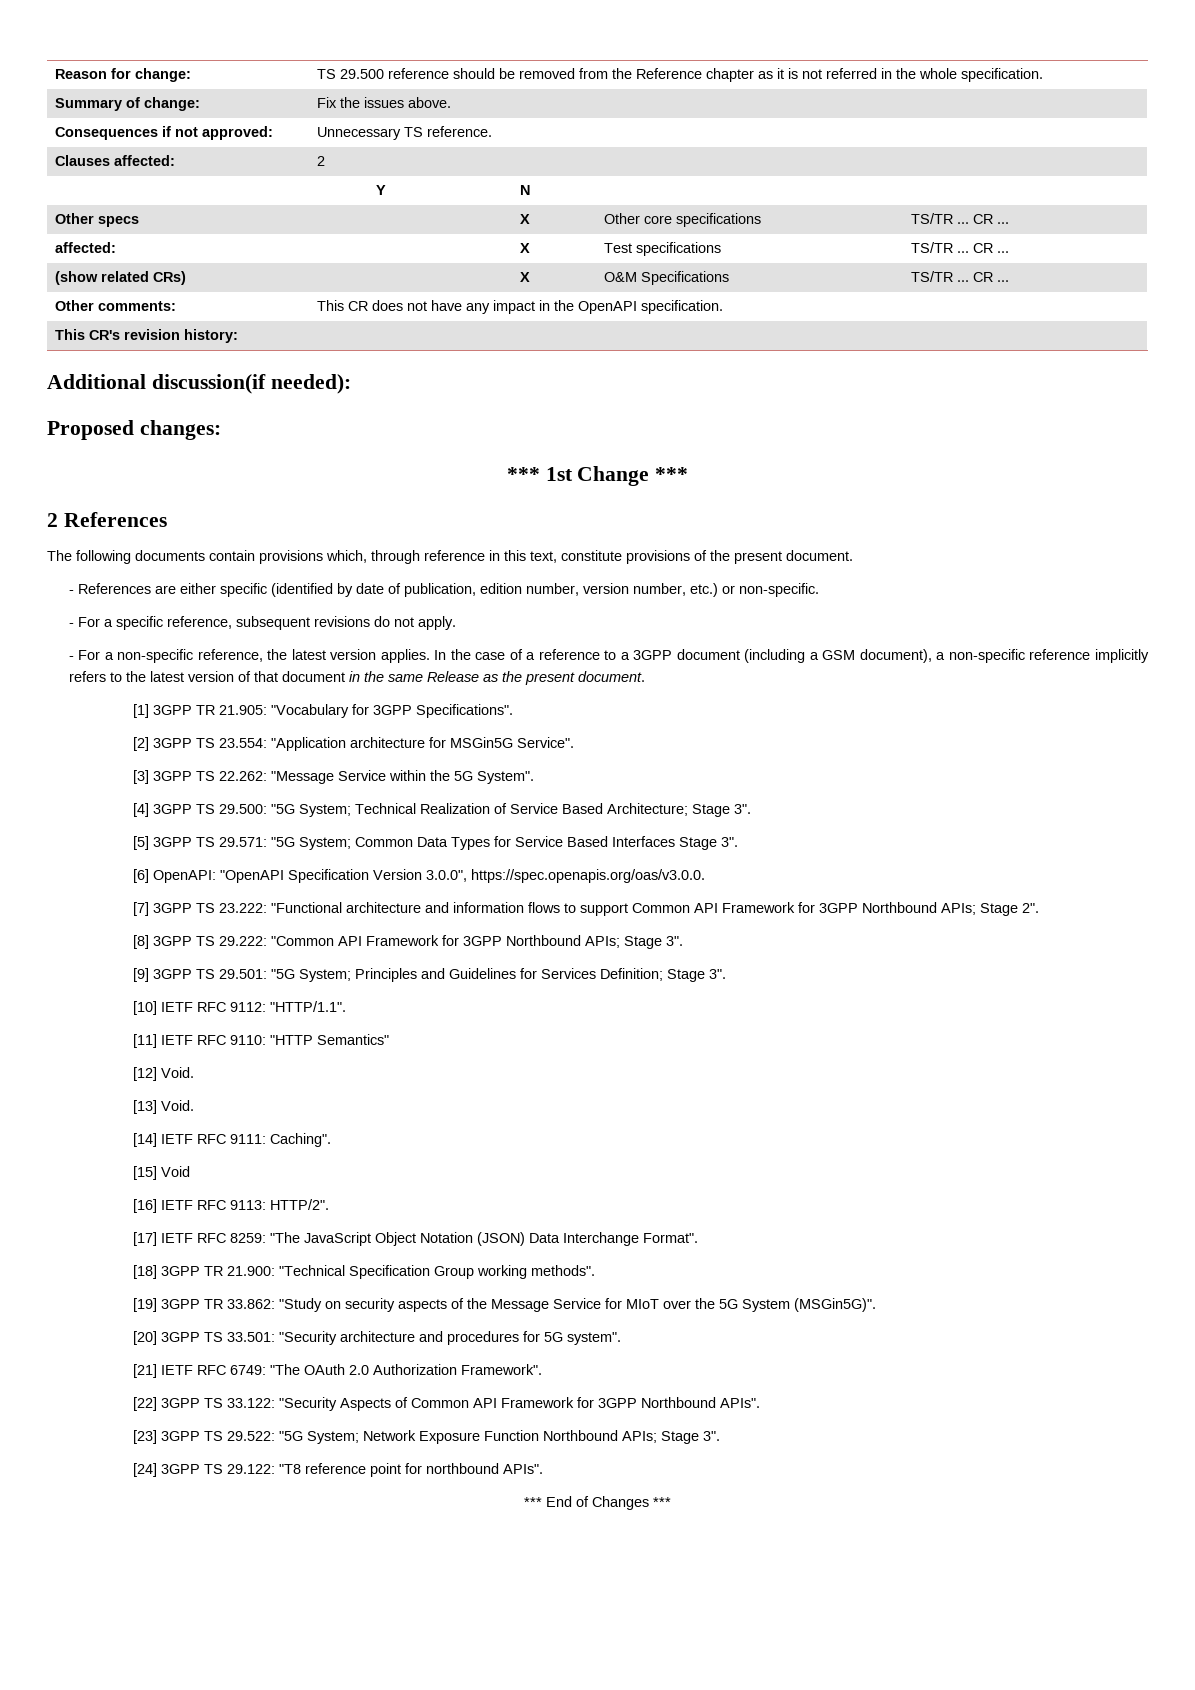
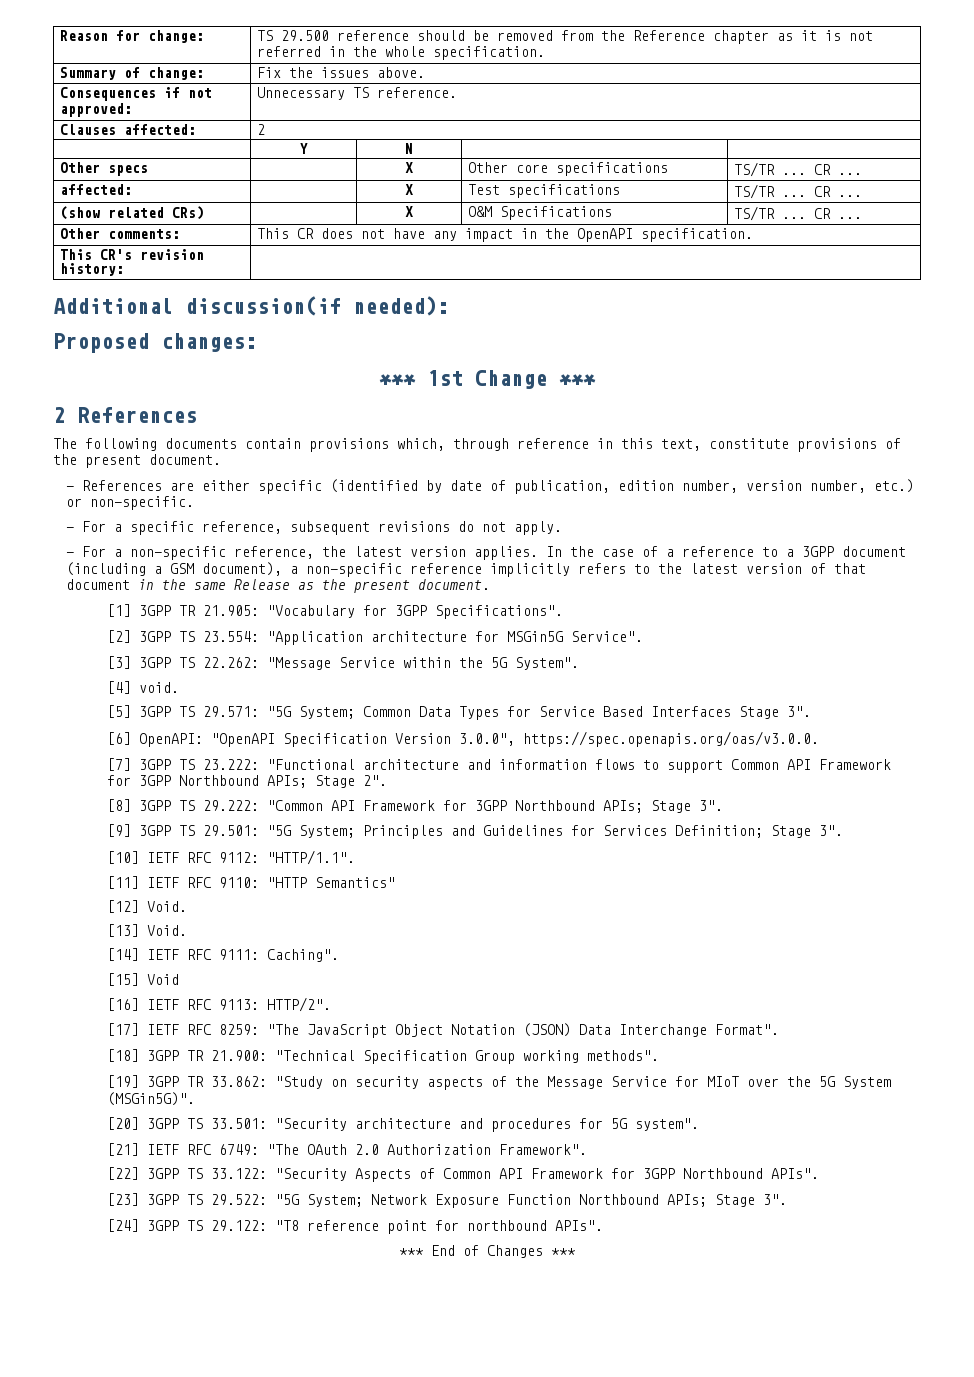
- [4] 3GPP TS 29.500: "5G System; Technical Realization of Service Based Architecture; Stage 3".
+ [4] void.

